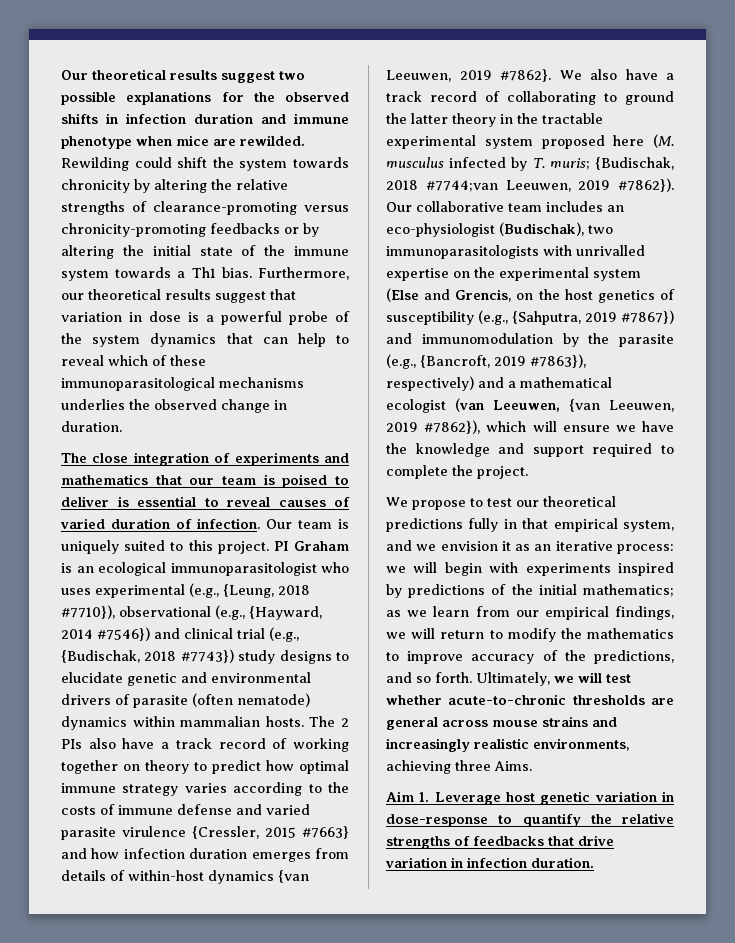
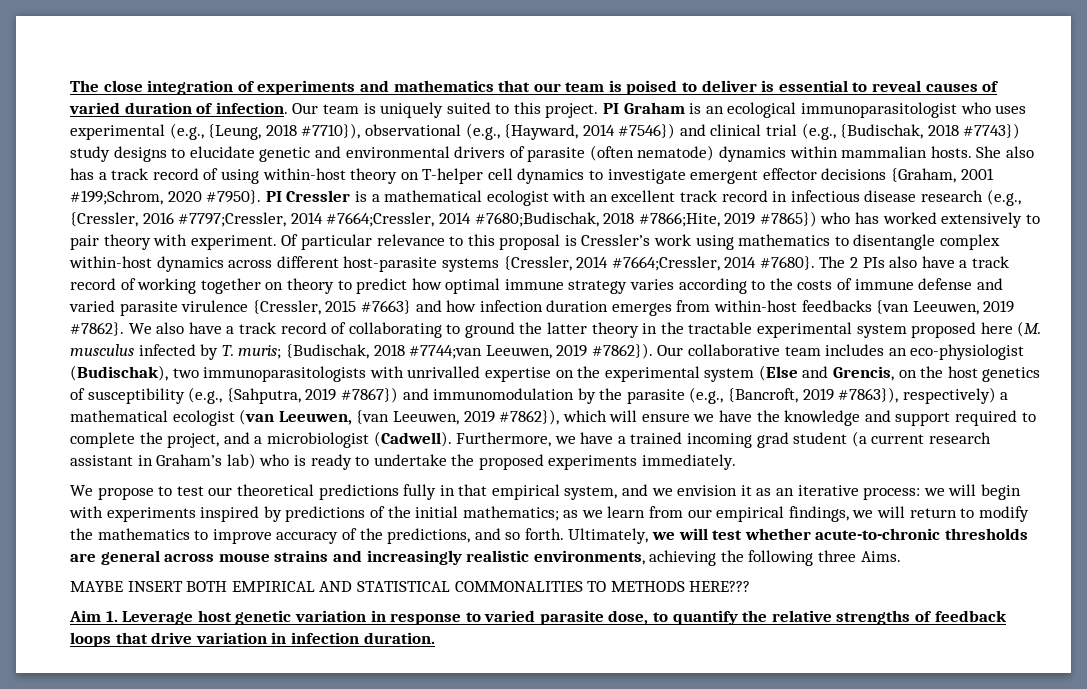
- Our theoretical results suggest two possible explanations for the observed shifts in infection duration and immune phenotype when mice are rewilded. Rewilding could shift the system towards chronicity by altering the relative strengths of clearance-promoting versus chronicity-promoting feedbacks or by altering the initial state of the immune system towards a Th1 bias. Furthermore, our theoretical results suggest that variation in dose is a powerful probe of the system dynamics that can help to reveal which of these immunoparasitological mechanisms underlies the observed change in duration.
+ She also has a track record of using within-host theory on T-helper cell dynamics to investigate emergent effector decisions {Graham, 2001 #199;Schrom, 2020 #7950}. PI Cressler is a mathematical ecologist with an excellent track record in infectious disease research (e.g., {Cressler, 2016 #7797;Cressler, 2014 #7664;Cressler, 2014 #7680;Budischak, 2018 #7866;Hite, 2019 #7865}) who has worked extensively to pair theory with experiment. Of particular relevance to this proposal is Cressler’s work using mathematics to disentangle complex within-host dynamics across different host-parasite systems {Cressler, 2014 #7664;Cressler, 2014 #7680}.
- The 2 PIs also have a track record of working together on theory to predict how optimal immune strategy varies according to the costs of immune defense and varied parasite virulence {Cressler, 2015 #7663} and how infection duration emerges from details of within-host dynamics {van Leeuwen, 2019 #7862}.
+ The 2 PIs also have a track record of working together on theory to predict how optimal immune strategy varies according to the costs of immune defense and varied parasite virulence {Cressler, 2015 #7663} and how infection duration emerges from within-host feedbacks {van Leeuwen, 2019 #7862}.
- Our collaborative team includes an eco-physiologist (Budischak), two immunoparasitologists with unrivalled expertise on the experimental system (Else and Grencis, on the host genetics of susceptibility (e.g., {Sahputra, 2019 #7867}) and immunomodulation by the parasite (e.g., {Bancroft, 2019 #7863}), respectively) and a mathematical ecologist (van Leeuwen, {van Leeuwen, 2019 #7862}), which will ensure we have the knowledge and support required to complete the project.
+ Our collaborative team includes an eco-physiologist (Budischak), two immunoparasitologists with unrivalled expertise on the experimental system (Else and Grencis, on the host genetics of susceptibility (e.g., {Sahputra, 2019 #7867}) and immunomodulation by the parasite (e.g., {Bancroft, 2019 #7863}), respectively) a mathematical ecologist (van Leeuwen, {van Leeuwen, 2019 #7862}), which will ensure we have the knowledge and support required to complete the project, and a microbiologist (Cadwell). Furthermore, we have a trained incoming grad student (a current research assistant in Graham’s lab) who is ready to undertake the proposed experiments immediately.
- Ultimately, we will test whether acute-to-chronic thresholds are general across mouse strains and increasingly realistic environments, achieving three Aims.
+ Ultimately, we will test whether acute-to-chronic thresholds are general across mouse strains and increasingly realistic environments, achieving the following three Aims.
+ MAYBE INSERT BOTH EMPIRICAL AND STATISTICAL COMMONALITIES TO METHODS HERE???
- Aim 1. Leverage host genetic variation in dose-response to quantify the relative strengths of feedbacks that drive variation in infection duration.
+ Aim 1. Leverage host genetic variation in response to varied parasite dose, to quantify the relative strengths of feedback loops that drive variation in infection duration.

